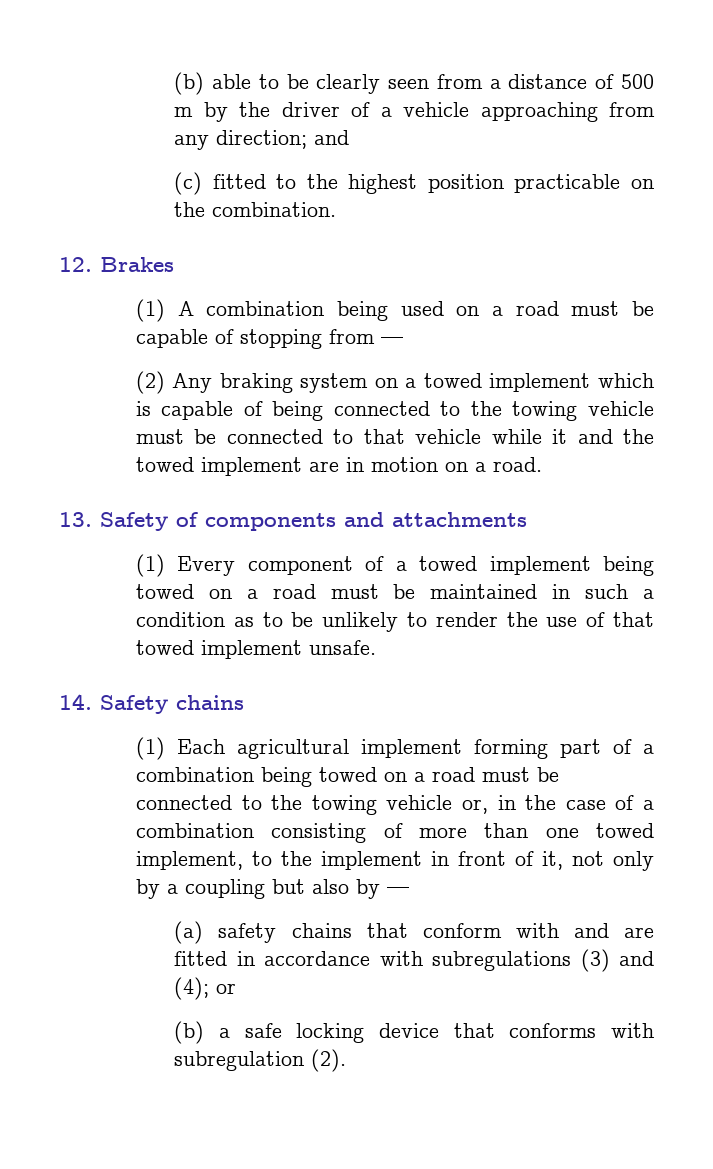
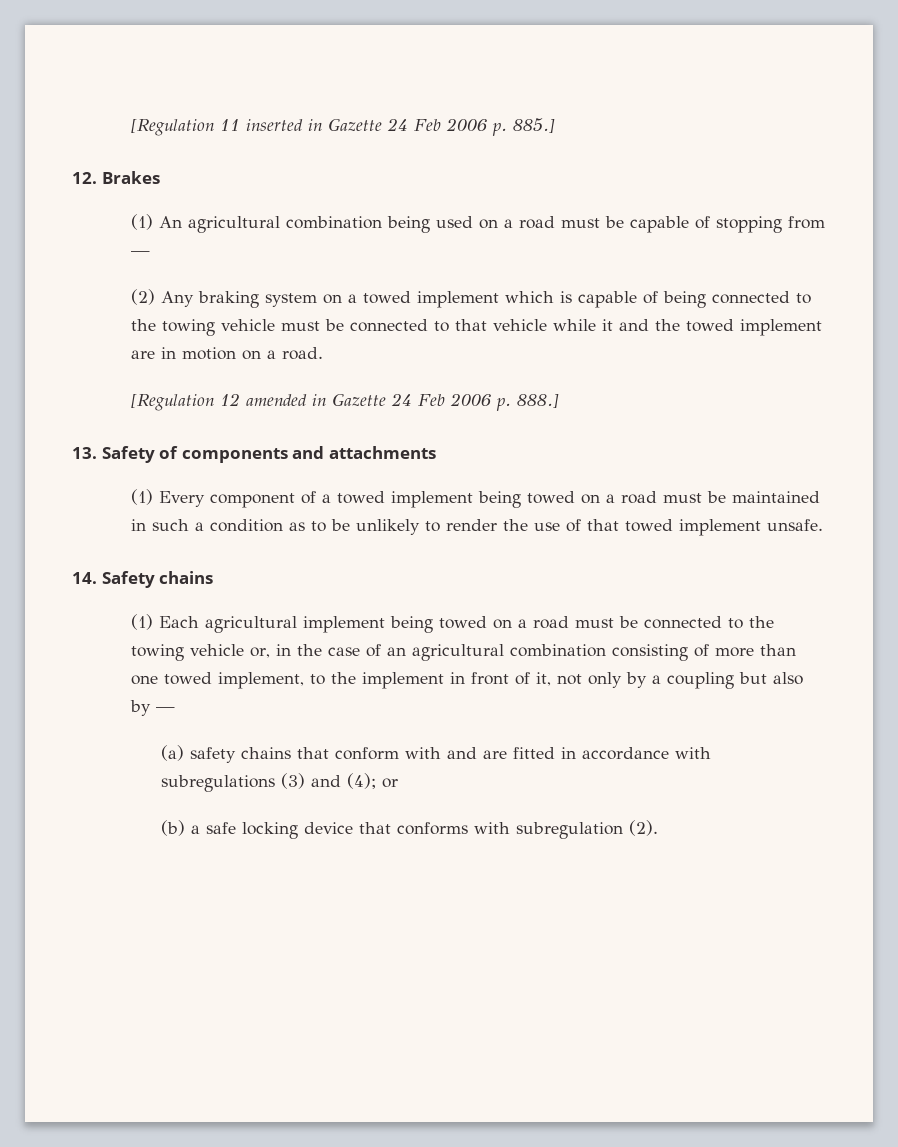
- (b) able to be clearly seen from a distance of 500 m by the driver of a vehicle approaching from any direction; and
- (c) fitted to the highest position practicable on the combination.
+ [Regulation 11 inserted in Gazette 24 Feb 2006 p. 885.]
- (1) A combination being used on a road must be capable of stopping from —
+ (1) An agricultural combination being used on a road must be capable of stopping from —
+ [Regulation 12 amended in Gazette 24 Feb 2006 p. 888.]
- (1) Each agricultural implement forming part of a combination being towed on a road must be connected to the towing vehicle or, in the case of a combination consisting of more than one towed implement, to the implement in front of it, not only by a coupling but also by —
+ (1) Each agricultural implement being towed on a road must be connected to the towing vehicle or, in the case of an agricultural combination consisting of more than one towed implement, to the implement in front of it, not only by a coupling but also by —

